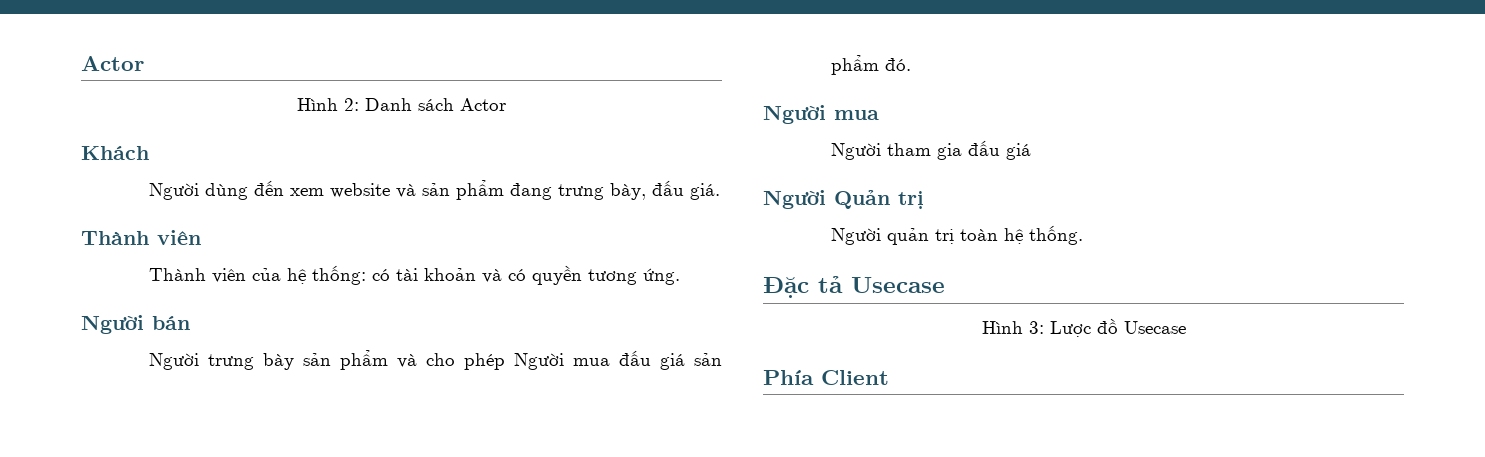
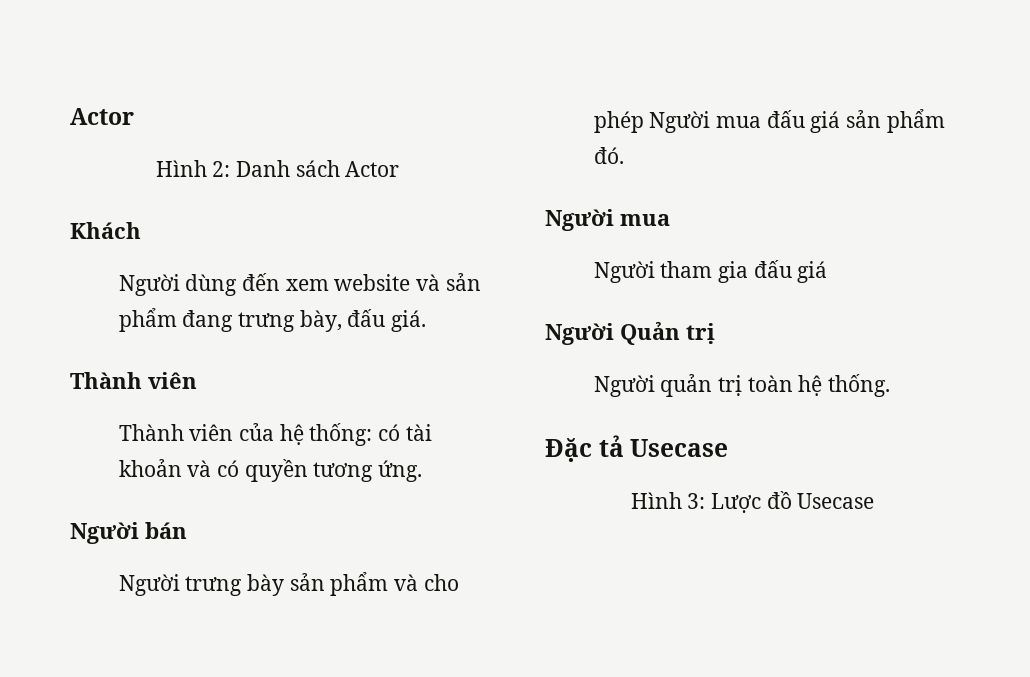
- Phía Client

